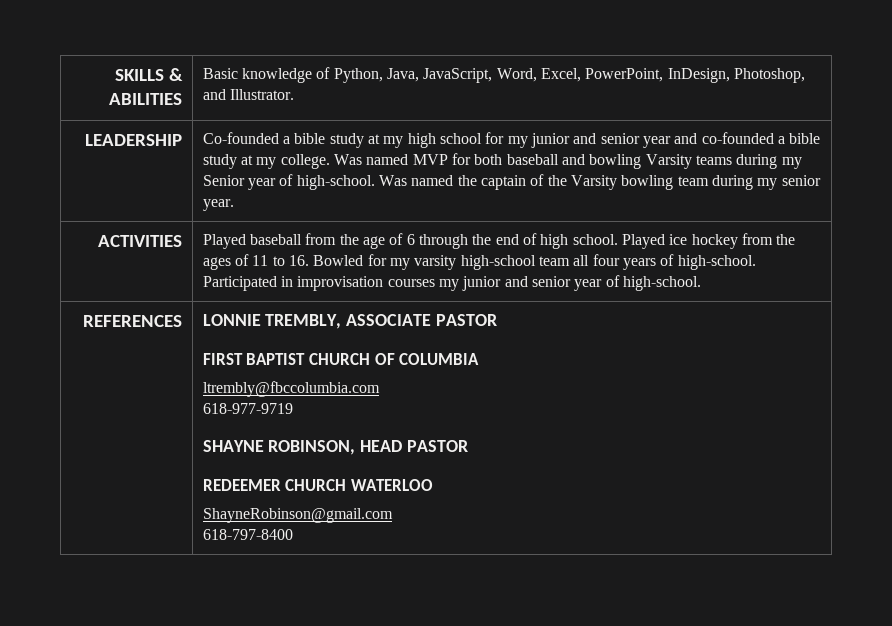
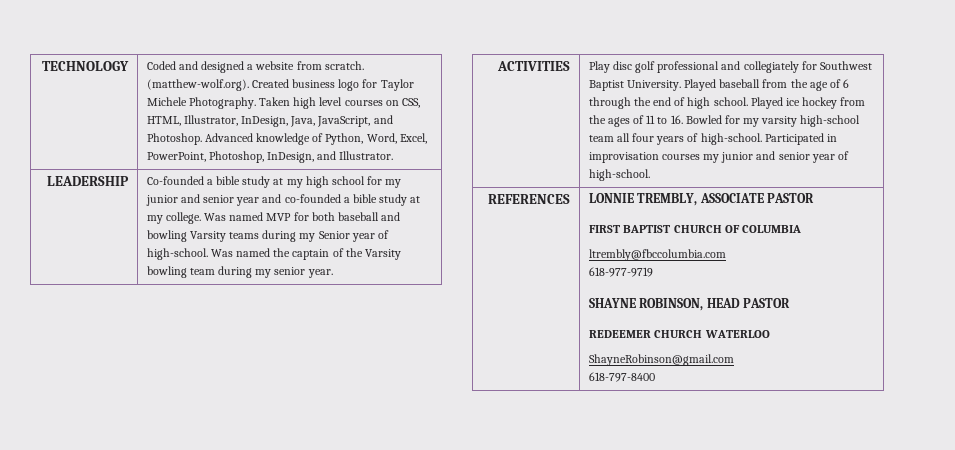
- SKILLS & ABILITIES | Basic knowledge of Python, Java, JavaScript, Word, Excel, PowerPoint, InDesign, Photoshop, and Illustrator.
+ TECHNOLOGY | Coded and designed a website from scratch. (matthew-wolf.org). Created business logo for Taylor Michele Photography. Taken high level courses on CSS, HTML, Illustrator, InDesign, Java, JavaScript, and Photoshop. Advanced knowledge of Python, Word, Excel, PowerPoint, Photoshop, InDesign, and Illustrator.
+ Play disc golf professional and collegiately for Southwest Baptist University.

